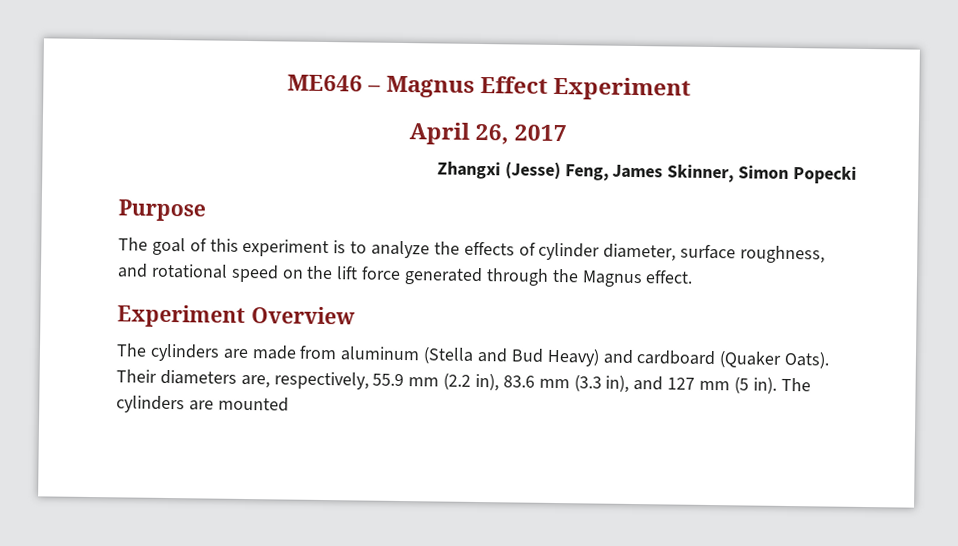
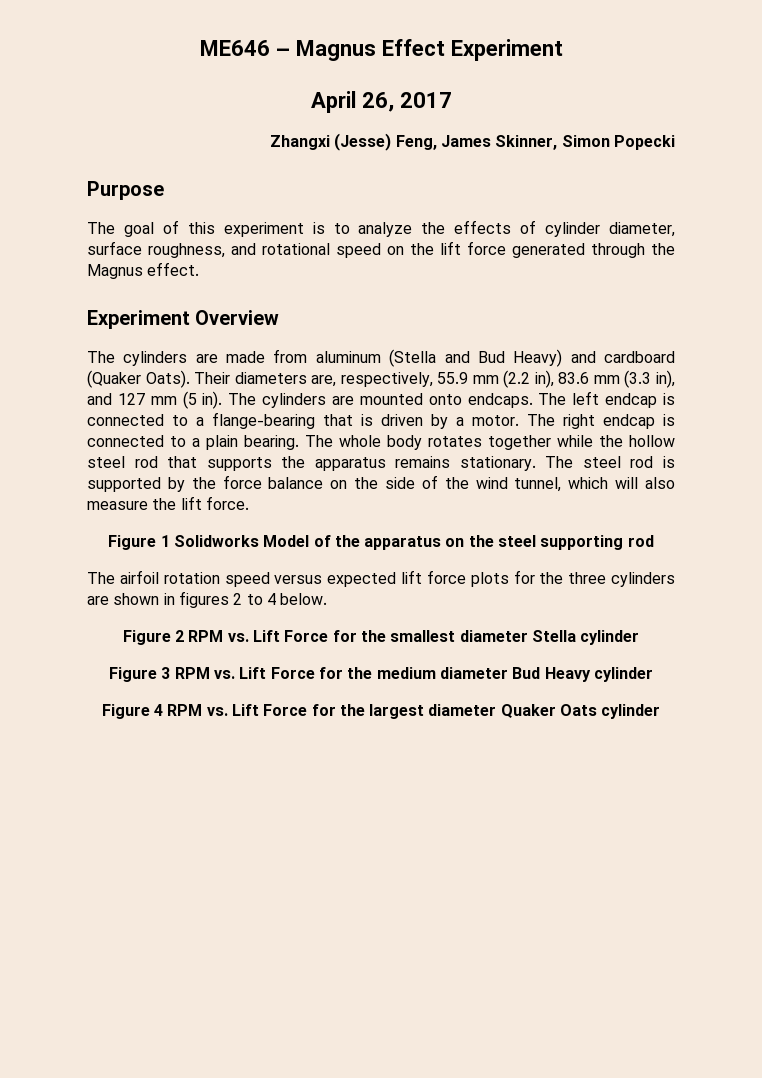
- The cylinders are mounted
+ The cylinders are mounted onto endcaps. The left endcap is connected to a flange-bearing that is driven by a motor. The right endcap is connected to a plain bearing. The whole body rotates together while the hollow steel rod that supports the apparatus remains stationary. The steel rod is supported by the force balance on the side of the wind tunnel, which will also measure the lift force.
+ Figure 1 Solidworks Model of the apparatus on the steel supporting rod
+ The airfoil rotation speed versus expected lift force plots for the three cylinders are shown in figures 2 to 4 below.
+ Figure 2 RPM vs. Lift Force for the smallest diameter Stella cylinder
+ Figure 3 RPM vs. Lift Force for the medium diameter Bud Heavy cylinder
+ Figure 4 RPM vs. Lift Force for the largest diameter Quaker Oats cylinder

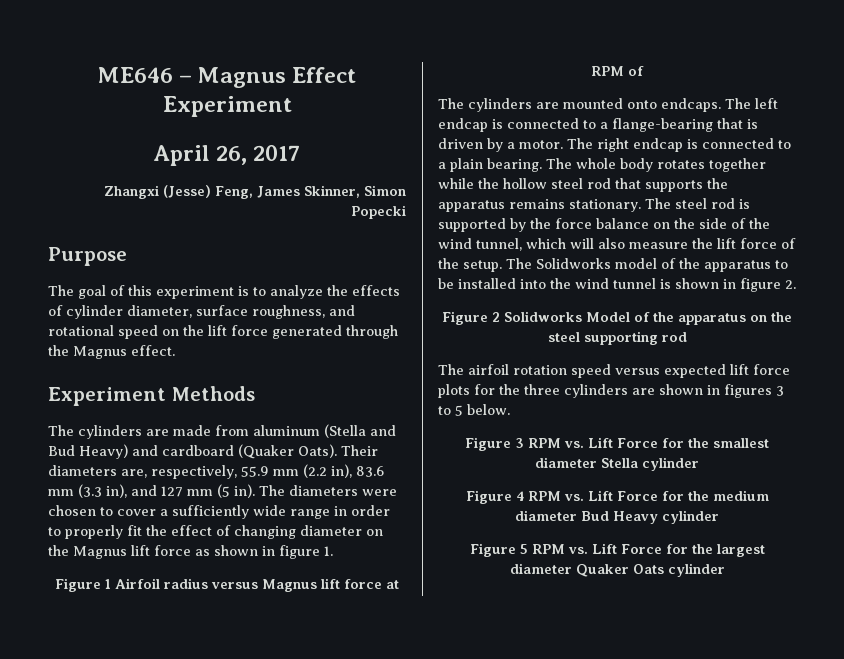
- Experiment Overview
+ Experiment Methods
+ The diameters were chosen to cover a sufficiently wide range in order to properly fit the effect of changing diameter on the Magnus lift force as shown in figure 1.
+ Figure 1 Airfoil radius versus Magnus lift force at RPM of
- The steel rod is supported by the force balance on the side of the wind tunnel, which will also measure the lift force.
- Figure 1 Solidworks Model of the apparatus on the steel supporting rod
+ The steel rod is supported by the force balance on the side of the wind tunnel, which will also measure the lift force of the setup. The Solidworks model of the apparatus to be installed into the wind tunnel is shown in figure 2.
+ Figure 2 Solidworks Model of the apparatus on the steel supporting rod
- The airfoil rotation speed versus expected lift force plots for the three cylinders are shown in figures 2 to 4 below.
+ The airfoil rotation speed versus expected lift force plots for the three cylinders are shown in figures 3 to 5 below.
- Figure 2 RPM vs. Lift Force for the smallest diameter Stella cylinder
+ Figure 3 RPM vs. Lift Force for the smallest diameter Stella cylinder
- Figure 3 RPM vs. Lift Force for the medium diameter Bud Heavy cylinder
+ Figure 4 RPM vs. Lift Force for the medium diameter Bud Heavy cylinder
- Figure 4 RPM vs. Lift Force for the largest diameter Quaker Oats cylinder
+ Figure 5 RPM vs. Lift Force for the largest diameter Quaker Oats cylinder

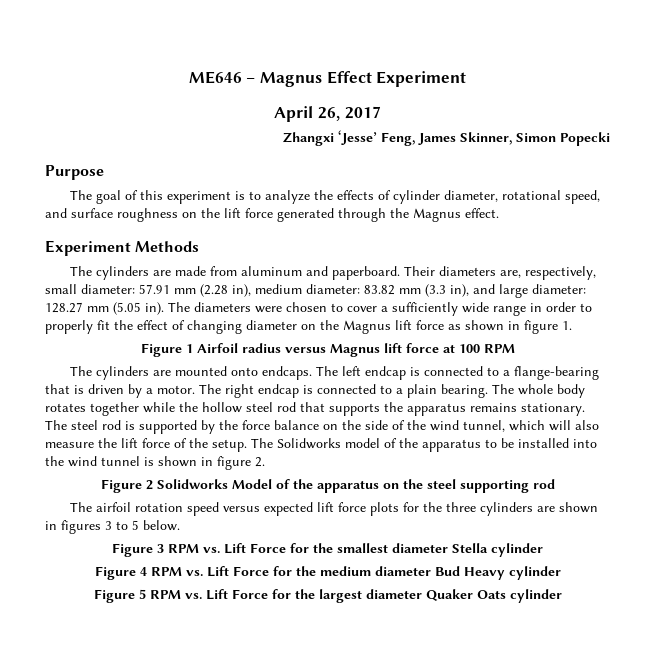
- Zhangxi (Jesse) Feng, James Skinner, Simon Popecki
+ Zhangxi ‘Jesse’ Feng, James Skinner, Simon Popecki
- The goal of this experiment is to analyze the effects of cylinder diameter, surface roughness, and rotational speed on the lift force generated through the Magnus effect.
+ The goal of this experiment is to analyze the effects of cylinder diameter, rotational speed, and surface roughness on the lift force generated through the Magnus effect.
- The cylinders are made from aluminum (Stella and Bud Heavy) and cardboard (Quaker Oats). Their diameters are, respectively, 55.9 mm (2.2 in), 83.6 mm (3.3 in), and 127 mm (5 in).
+ The cylinders are made from aluminum and paperboard. Their diameters are, respectively, small diameter: 57.91 mm (2.28 in), medium diameter: 83.82 mm (3.3 in), and large diameter: 128.27 mm (5.05 in).
- Figure 1 Airfoil radius versus Magnus lift force at RPM of
+ Figure 1 Airfoil radius versus Magnus lift force at 100 RPM

